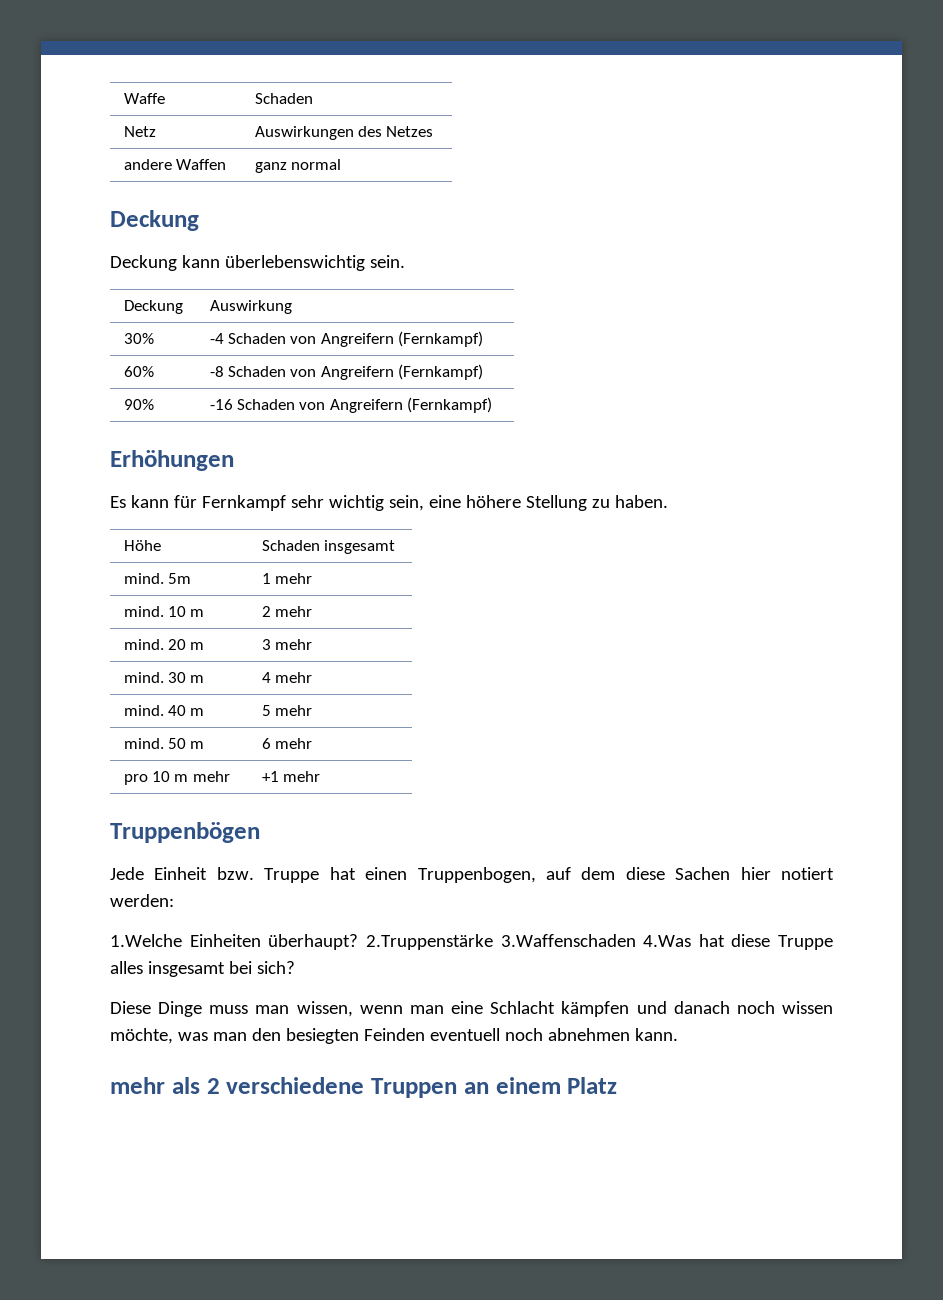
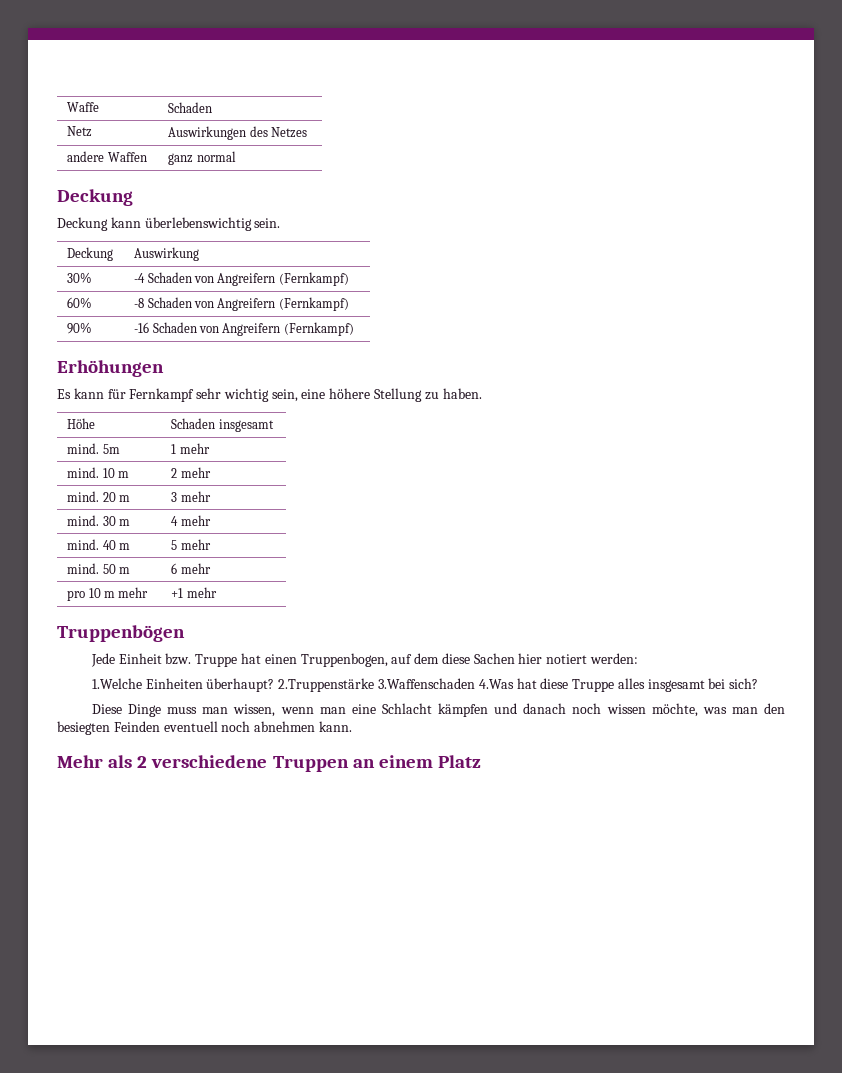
- mehr als 2 verschiedene Truppen an einem Platz
+ Mehr als 2 verschiedene Truppen an einem Platz

